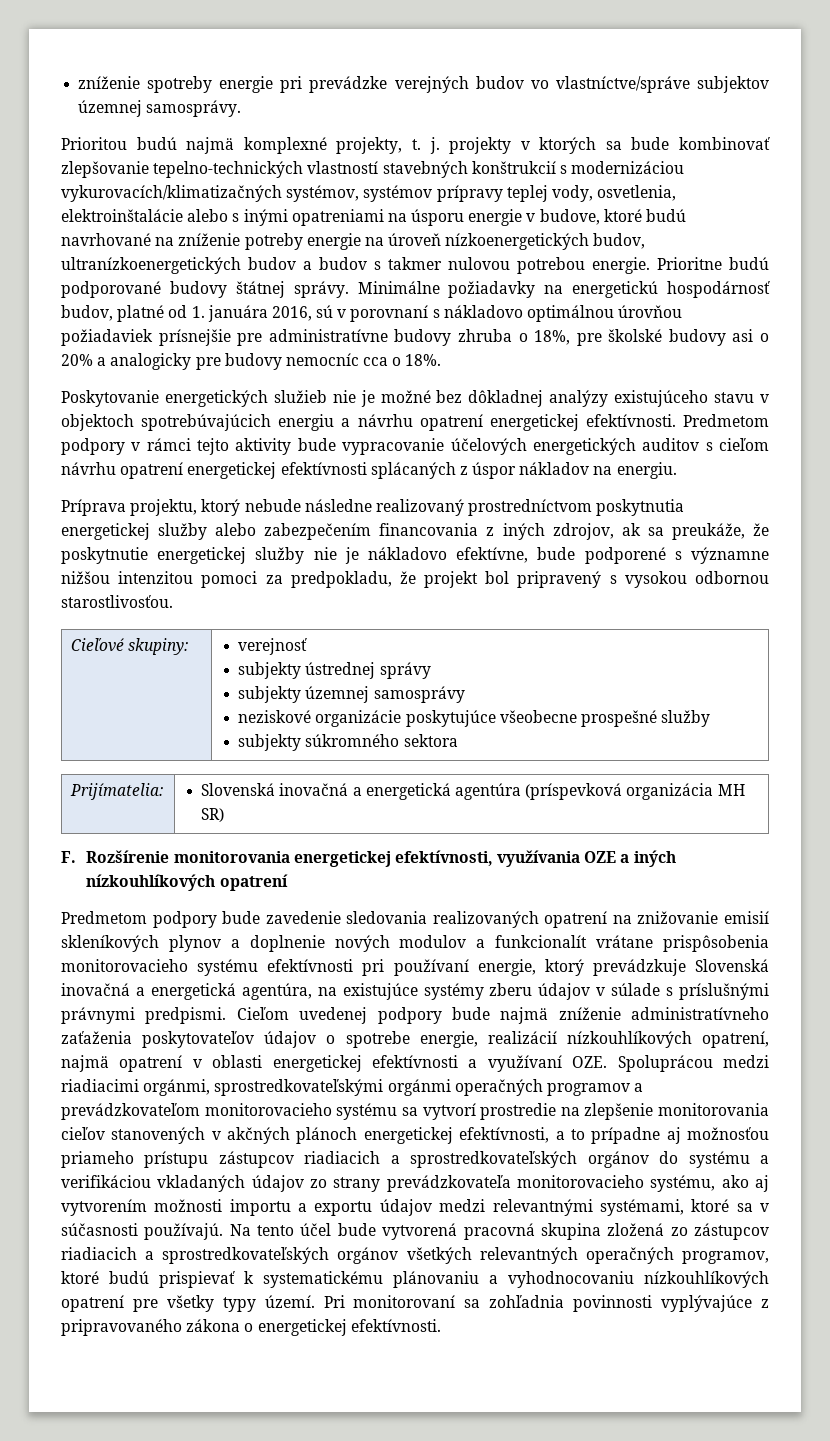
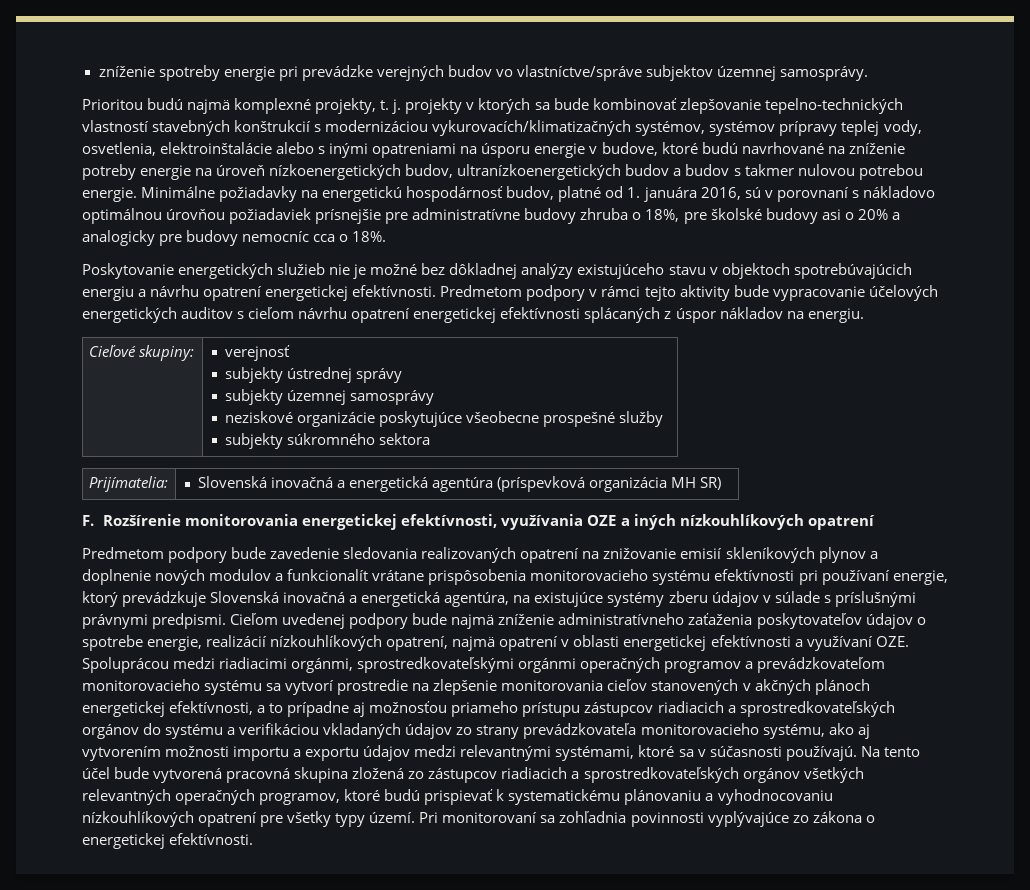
- Prioritne budú podporované budovy štátnej správy.
- Príprava projektu, ktorý nebude následne realizovaný prostredníctvom poskytnutia energetickej služby alebo zabezpečením financovania z iných zdrojov, ak sa preukáže, že poskytnutie energetickej služby nie je nákladovo efektívne, bude podporené s významne nižšou intenzitou pomoci za predpokladu, že projekt bol pripravený s vysokou odbornou starostlivosťou.
- Pri monitorovaní sa zohľadnia povinnosti vyplývajúce z pripravovaného zákona o energetickej efektívnosti.
+ Pri monitorovaní sa zohľadnia povinnosti vyplývajúce zo zákona o energetickej efektívnosti.

